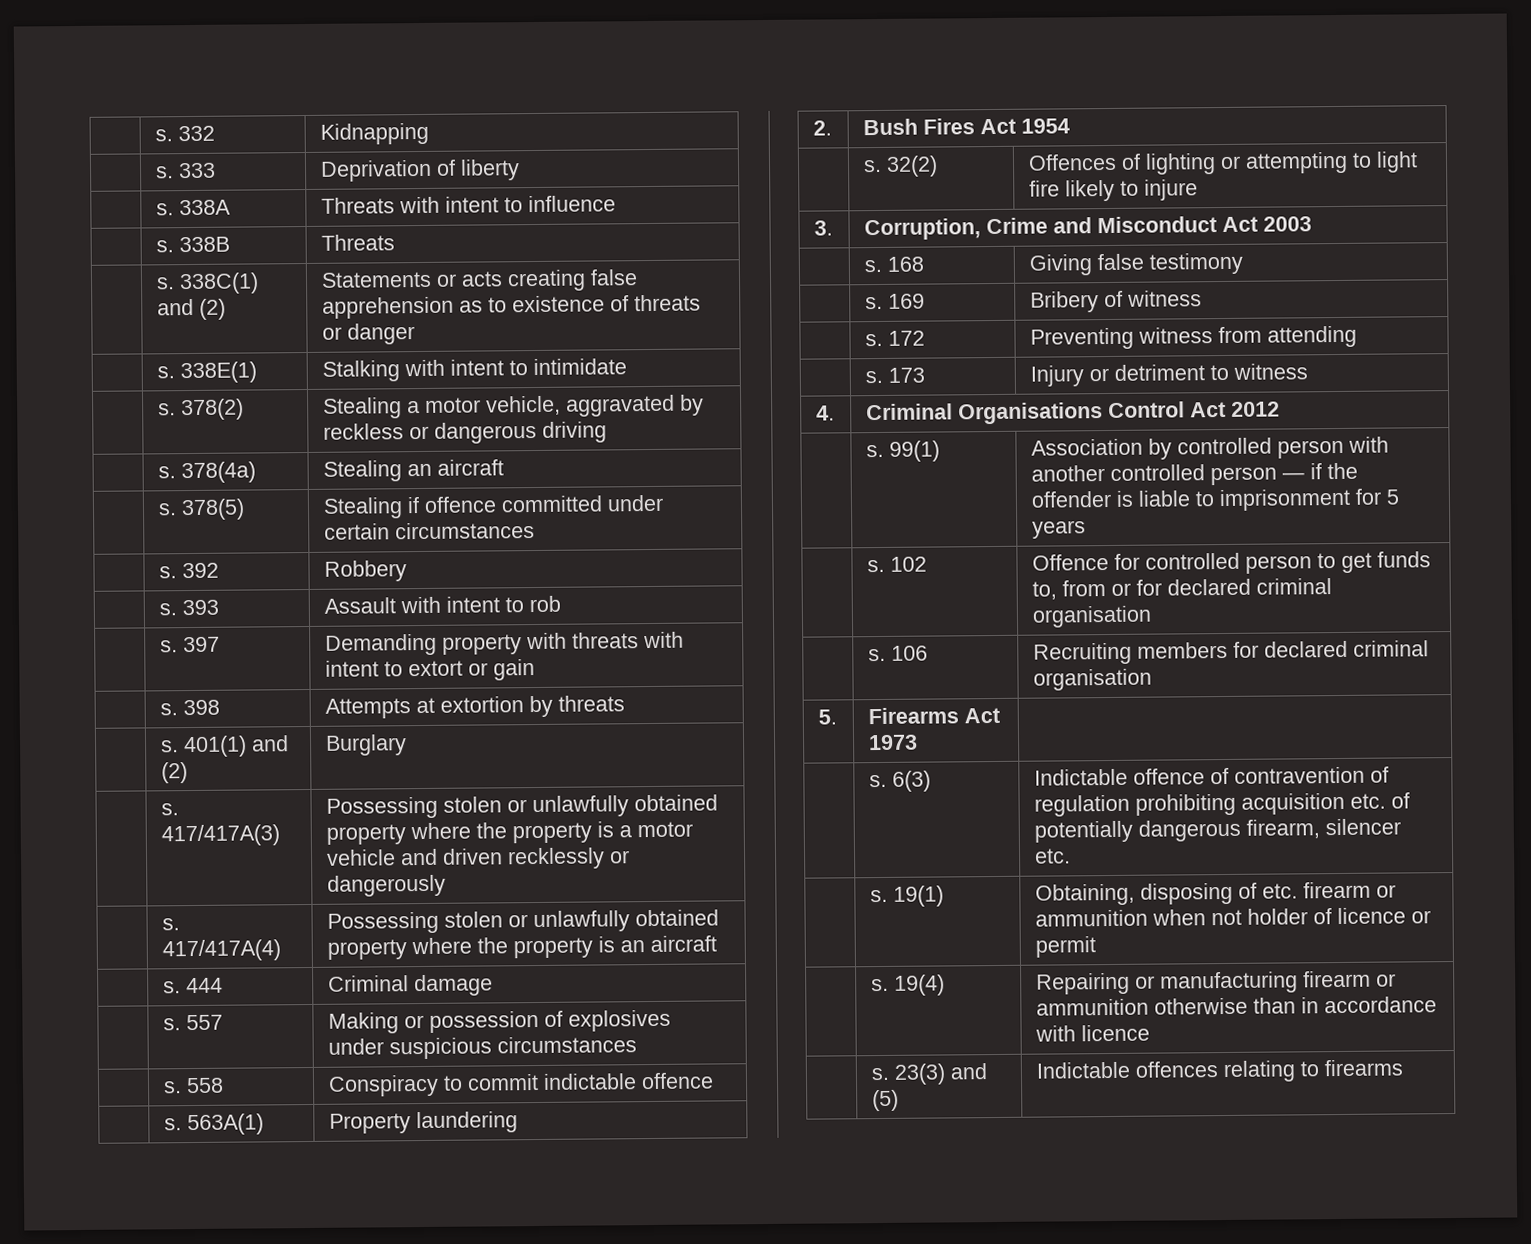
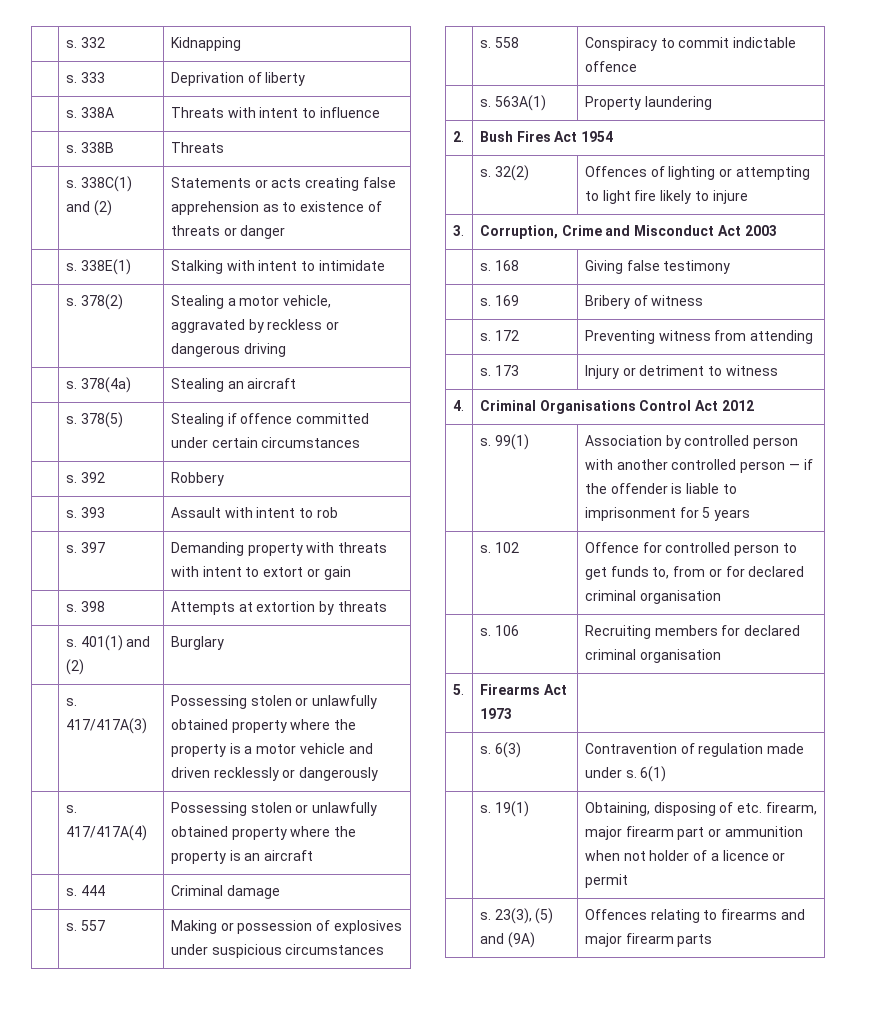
- | s. 6(3) | Indictable offence of contravention of regulation prohibiting acquisition etc. of potentially dangerous firearm, silencer etc.
+ | s. 6(3) | Contravention of regulation made under s. 6(1)
- | s. 19(1) | Obtaining, disposing of etc. firearm or ammunition when not holder of licence or permit
+ | s. 19(1) | Obtaining, disposing of etc. firearm, major firearm part or ammunition when not holder of a licence or permit
- | s. 19(4) | Repairing or manufacturing firearm or ammunition otherwise than in accordance with licence
- | s. 23(3) and (5) | Indictable offences relating to firearms
+ | s. 23(3), (5) and (9A) | Offences relating to firearms and major firearm parts

